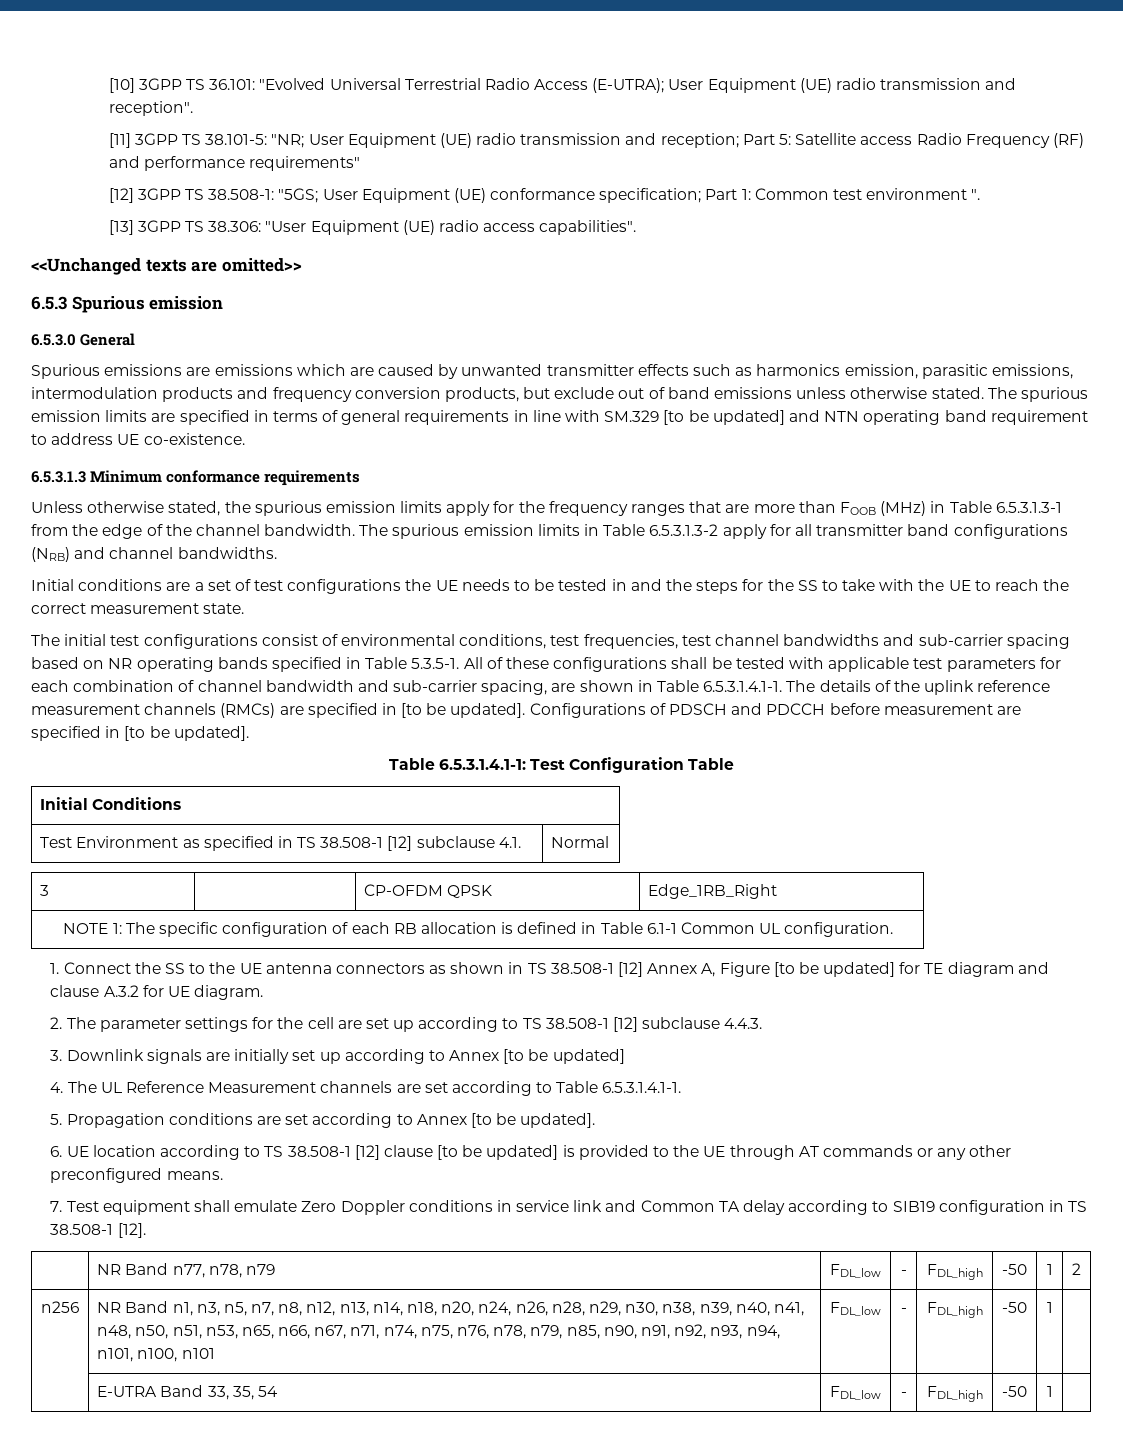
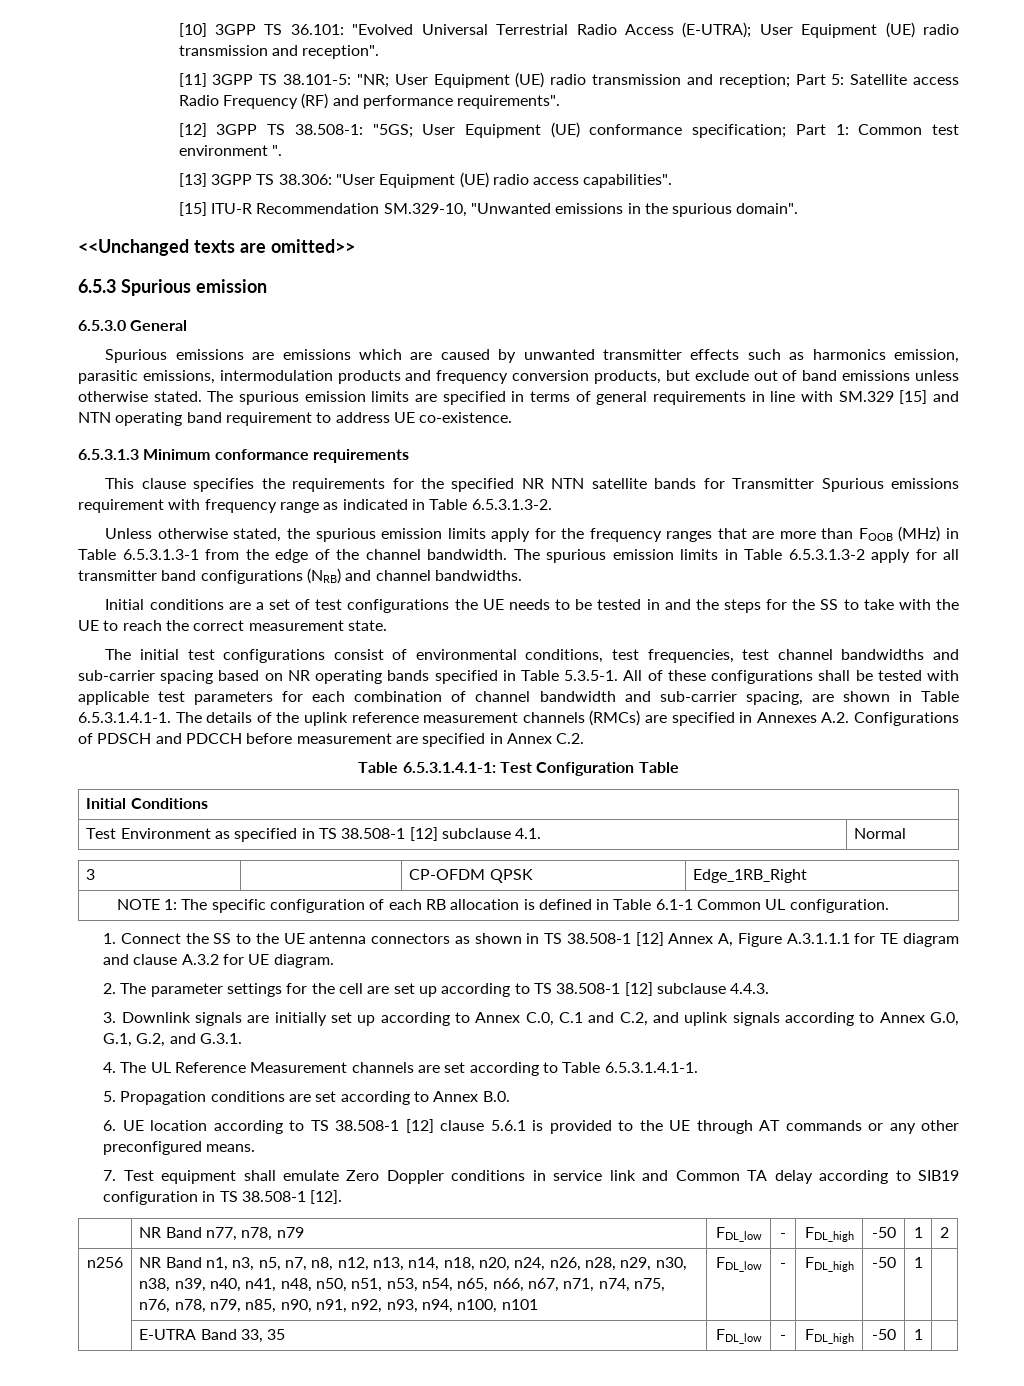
- [11] 3GPP TS 38.101-5: "NR; User Equipment (UE) radio transmission and reception; Part 5: Satellite access Radio Frequency (RF) and performance requirements"
+ [11] 3GPP TS 38.101-5: "NR; User Equipment (UE) radio transmission and reception; Part 5: Satellite access Radio Frequency (RF) and performance requirements".
+ [15] ITU-R Recommendation SM.329-10, "Unwanted emissions in the spurious domain".
- The spurious emission limits are specified in terms of general requirements in line with SM.329 [to be updated] and NTN operating band requirement to address UE co-existence.
+ The spurious emission limits are specified in terms of general requirements in line with SM.329 [15] and NTN operating band requirement to address UE co-existence.
+ This clause specifies the requirements for the specified NR NTN satellite bands for Transmitter Spurious emissions requirement with frequency range as indicated in Table 6.5.3.1.3-2.
- The initial test configurations consist of environmental conditions, test frequencies, test channel bandwidths and sub-carrier spacing based on NR operating bands specified in Table 5.3.5-1. All of these configurations shall be tested with applicable test parameters for each combination of channel bandwidth and sub-carrier spacing, are shown in Table 6.5.3.1.4.1-1. The details of the uplink reference measurement channels (RMCs) are specified in [to be updated]. Configurations of PDSCH and PDCCH before measurement are specified in [to be updated].
+ The initial test configurations consist of environmental conditions, test frequencies, test channel bandwidths and sub-carrier spacing based on NR operating bands specified in Table 5.3.5-1. All of these configurations shall be tested with applicable test parameters for each combination of channel bandwidth and sub-carrier spacing, are shown in Table 6.5.3.1.4.1-1. The details of the uplink reference measurement channels (RMCs) are specified in Annexes A.2. Configurations of PDSCH and PDCCH before measurement are specified in Annex C.2.
- 1. Connect the SS to the UE antenna connectors as shown in TS 38.508-1 [12] Annex A, Figure [to be updated] for TE diagram and clause A.3.2 for UE diagram.
+ 1. Connect the SS to the UE antenna connectors as shown in TS 38.508-1 [12] Annex A, Figure A.3.1.1.1 for TE diagram and clause A.3.2 for UE diagram.
- 3. Downlink signals are initially set up according to Annex [to be updated]
+ 3. Downlink signals are initially set up according to Annex C.0, C.1 and C.2, and uplink signals according to Annex G.0, G.1, G.2, and G.3.1.
- 5. Propagation conditions are set according to Annex [to be updated].
+ 5. Propagation conditions are set according to Annex B.0.
- 6. UE location according to TS 38.508-1 [12] clause [to be updated] is provided to the UE through AT commands or any other preconfigured means.
+ 6. UE location according to TS 38.508-1 [12] clause 5.6.1 is provided to the UE through AT commands or any other preconfigured means.
- NR Band n1, n3, n5, n7, n8, n12, n13, n14, n18, n20, n24, n26, n28, n29, n30, n38, n39, n40, n41, n48, n50, n51, n53, n65, n66, n67, n71, n74, n75, n76, n78, n79, n85, n90, n91, n92, n93, n94, n101, n100, n101
+ NR Band n1, n3, n5, n7, n8, n12, n13, n14, n18, n20, n24, n26, n28, n29, n30, n38, n39, n40, n41, n48, n50, n51, n53, n54, n65, n66, n67, n71, n74, n75, n76, n78, n79, n85, n90, n91, n92, n93, n94, n100, n101
- | E-UTRA Band 33, 35, 54 | FDL_low | - | FDL_high | -50 | 1 |
+ | E-UTRA Band 33, 35 | FDL_low | - | FDL_high | -50 | 1 |

